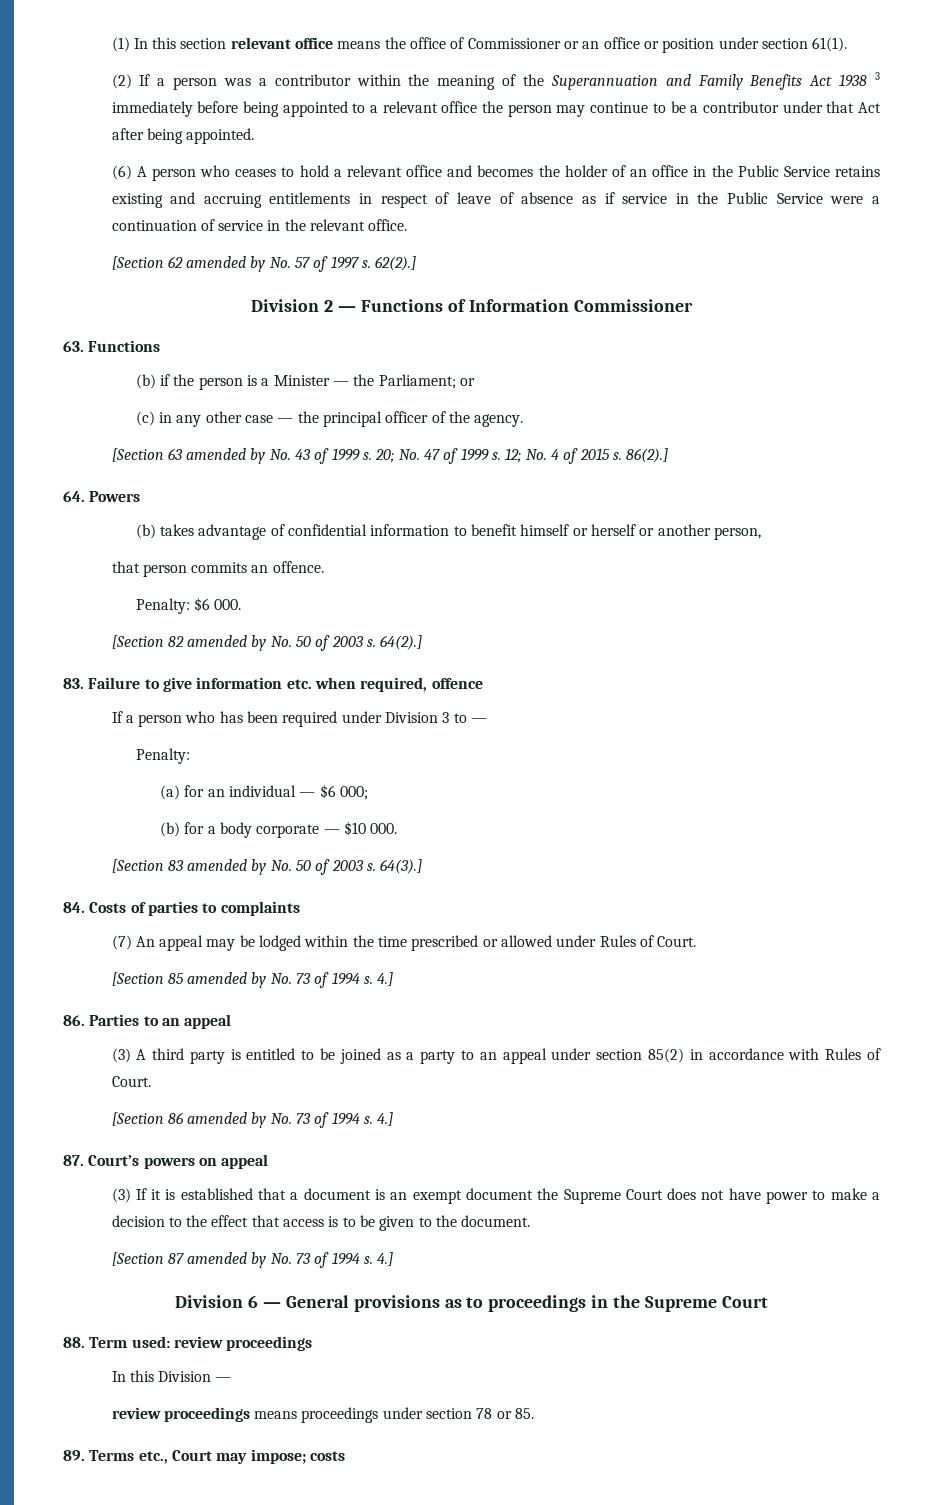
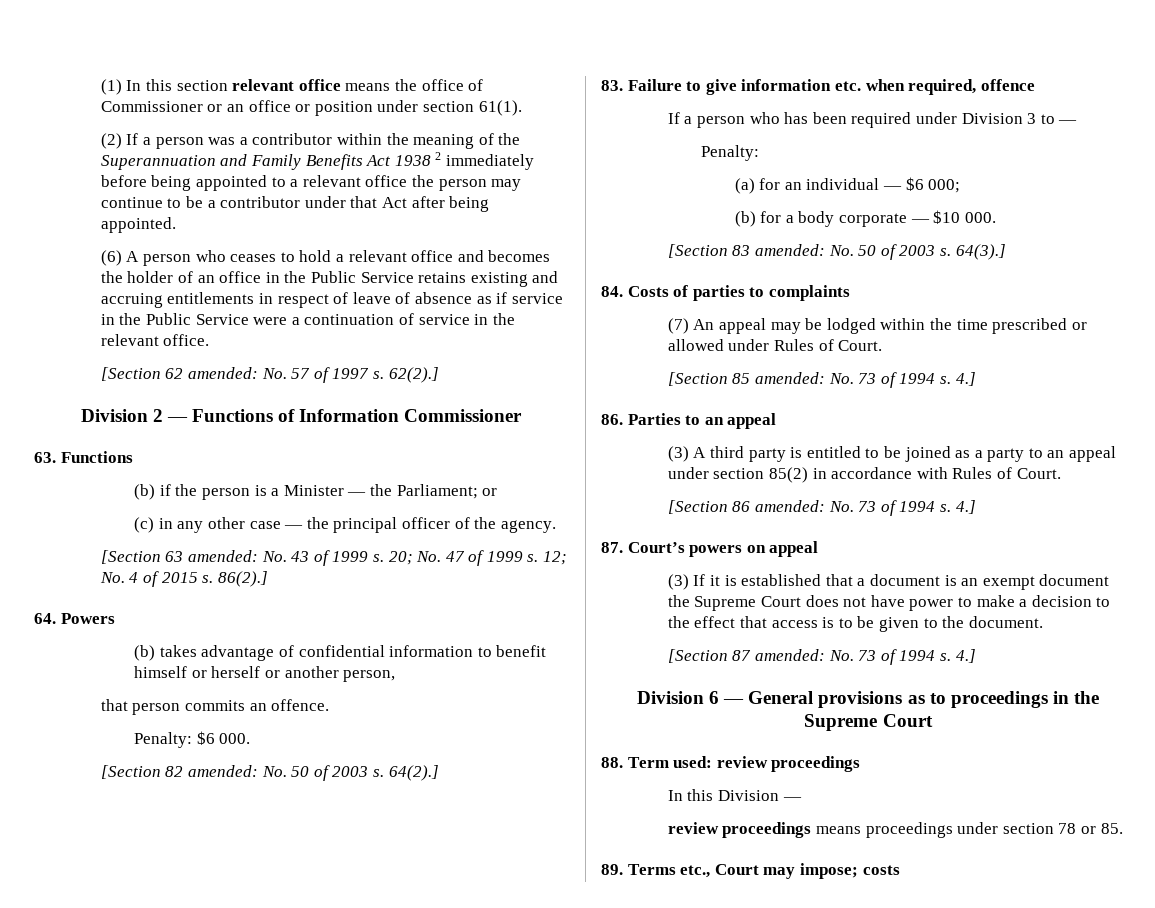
- (2) If a person was a contributor within the meaning of the Superannuation and Family Benefits Act 1938 3 immediately before being appointed to a relevant office the person may continue to be a contributor under that Act after being appointed.
+ (2) If a person was a contributor within the meaning of the Superannuation and Family Benefits Act 1938 2 immediately before being appointed to a relevant office the person may continue to be a contributor under that Act after being appointed.
- [Section 62 amended by No. 57 of 1997 s.
+ [Section 62 amended: No. 57 of 1997 s.
- [Section 63 amended by No. 43 of 1999 s.
+ [Section 63 amended: No. 43 of 1999 s.
- [Section 82 amended by No. 50 of 2003 s.
+ [Section 82 amended: No. 50 of 2003 s.
- [Section 83 amended by No. 50 of 2003 s.
+ [Section 83 amended: No. 50 of 2003 s.
- [Section 85 amended by No. 73 of 1994 s.
+ [Section 85 amended: No. 73 of 1994 s.
- [Section 86 amended by No. 73 of 1994 s.
+ [Section 86 amended: No. 73 of 1994 s.
- [Section 87 amended by No. 73 of 1994 s.
+ [Section 87 amended: No. 73 of 1994 s.

